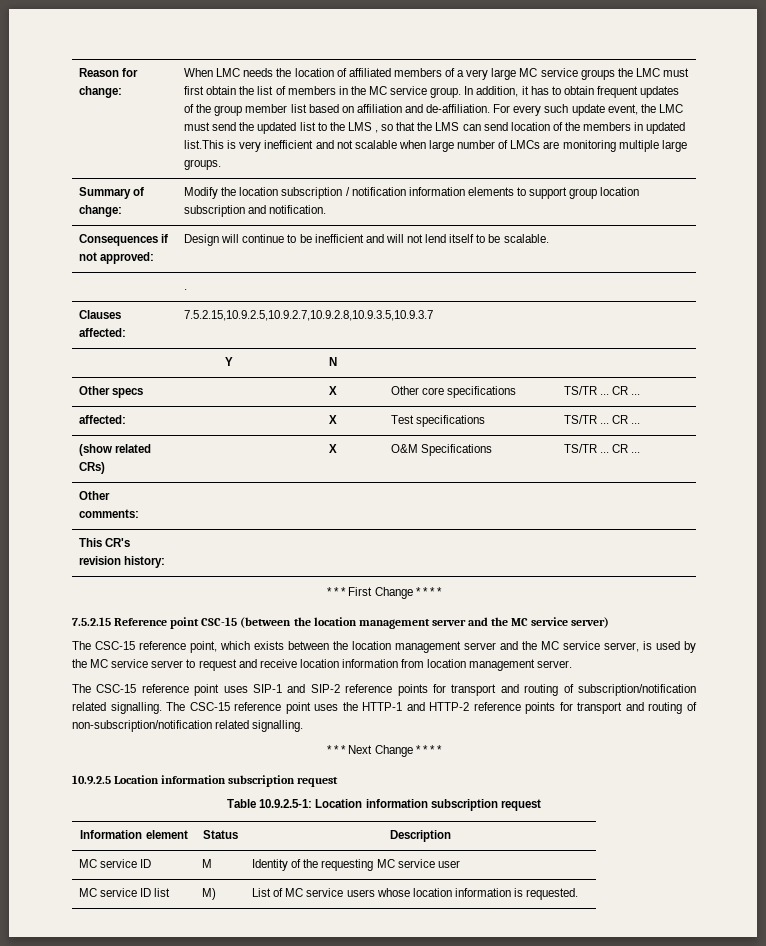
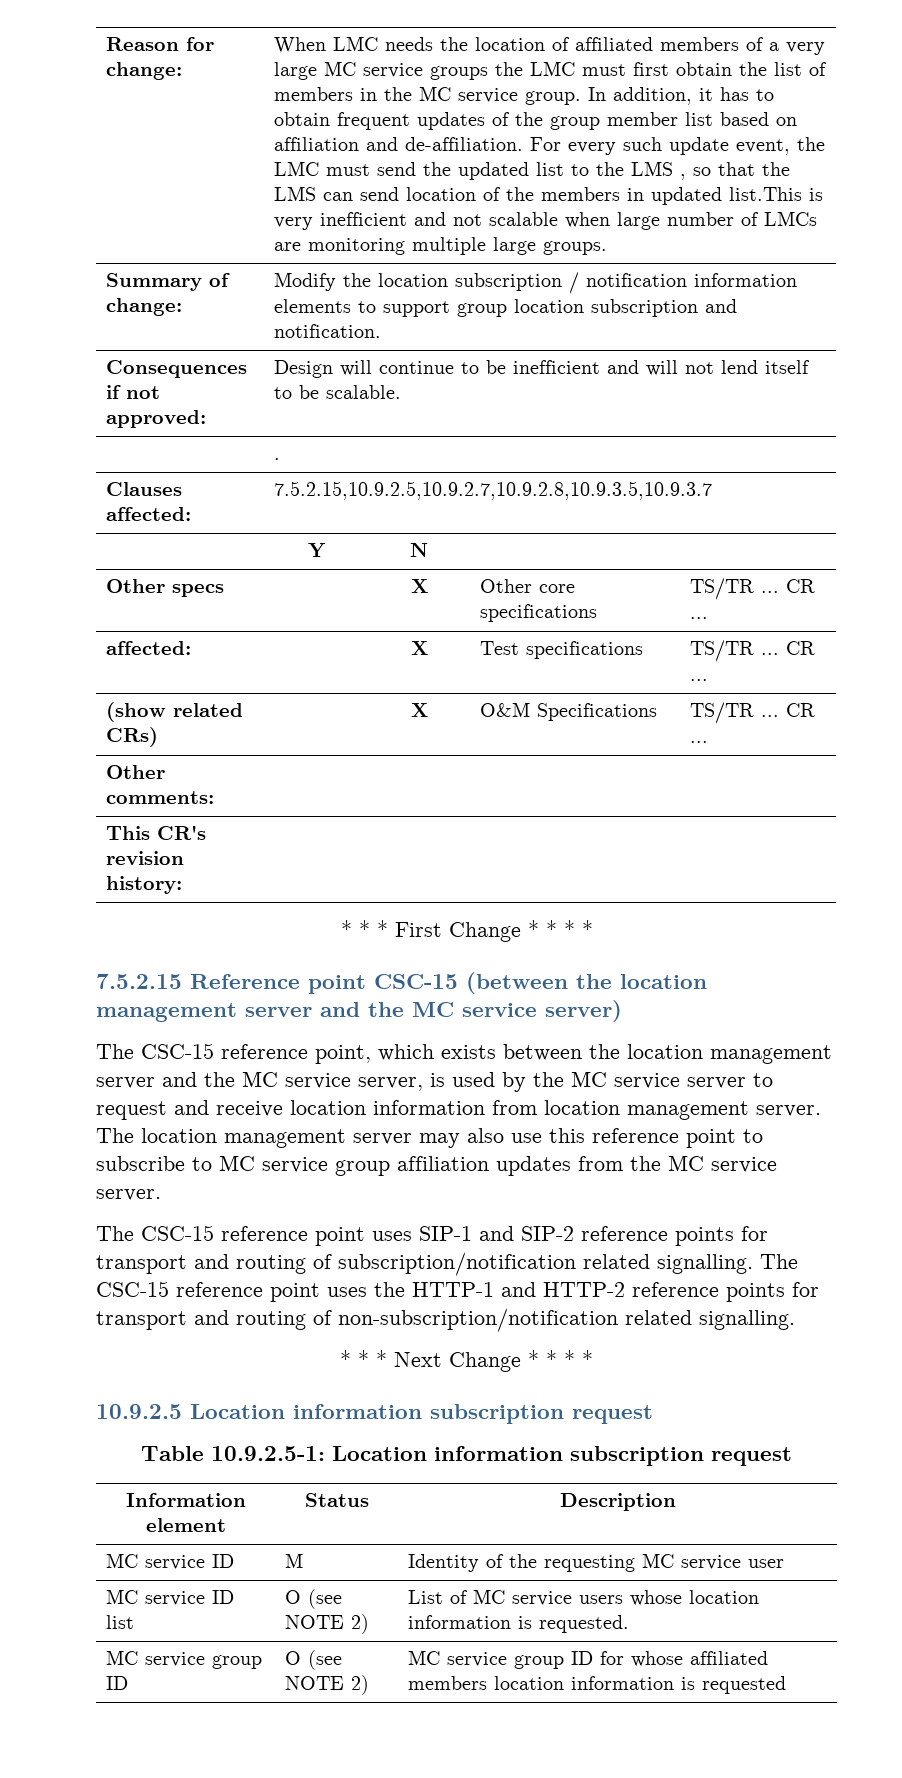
+ The location management server may also use this reference point to subscribe to MC service group affiliation updates from the MC service server.
- MC service ID list | M) | List of MC service users whose location information is requested.
+ MC service ID list | O (see NOTE 2) | List of MC service users whose location information is requested.
+ MC service group ID | O (see NOTE 2) | MC service group ID for whose affiliated members location information is requested

